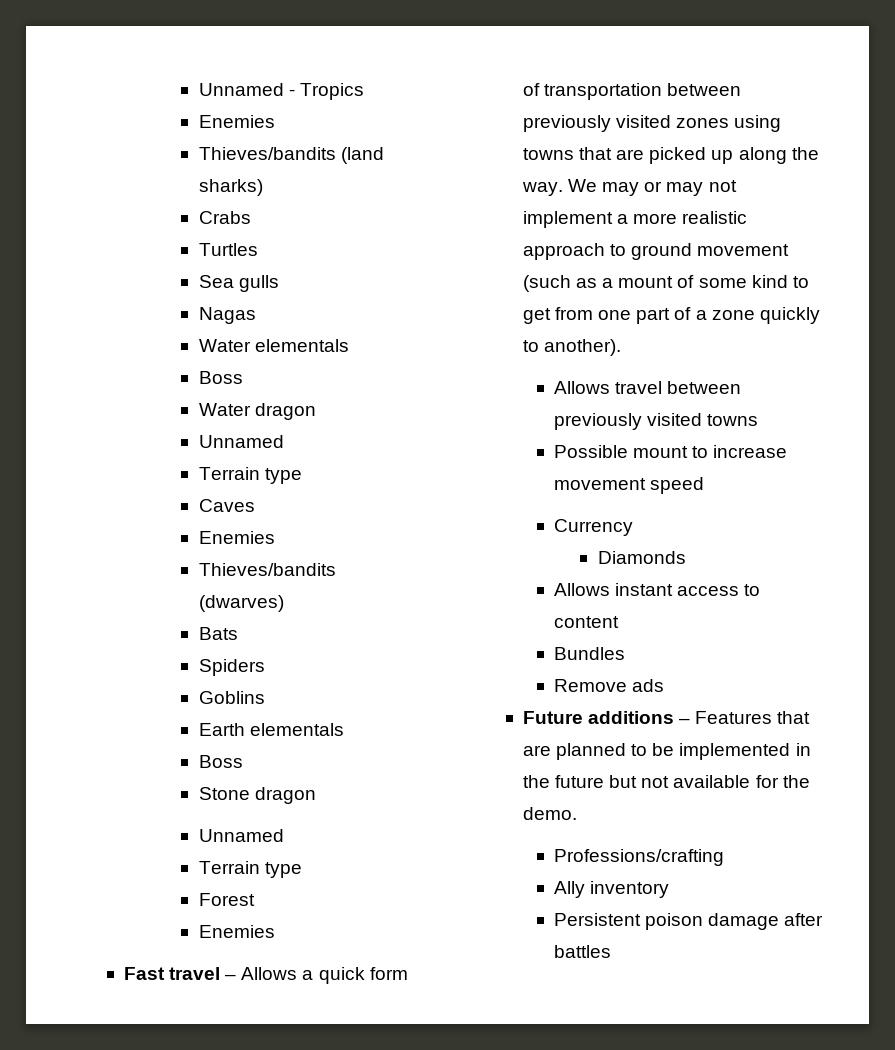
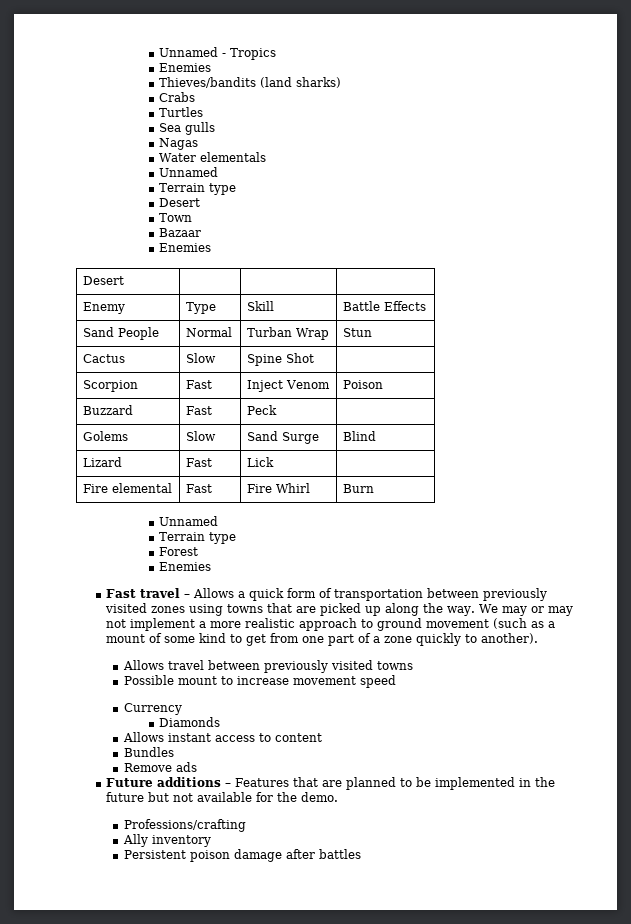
  Water elementals
- Boss
- Water dragon
  Unnamed
  Terrain type
- Caves
+ Desert
+ Town
+ Bazaar
  Enemies
- Thieves/bandits (dwarves)
- Bats
- Spiders
- Goblins
- Earth elementals
- Boss
- Stone dragon
+ Desert | | |
+ Enemy | Type | Skill | Battle Effects
+ Sand People | Normal | Turban Wrap | Stun
+ Cactus | Slow | Spine Shot |
+ Scorpion | Fast | Inject Venom | Poison
+ Buzzard | Fast | Peck |
+ Golems | Slow | Sand Surge | Blind
+ Lizard | Fast | Lick |
+ Fire elemental | Fast | Fire Whirl | Burn

